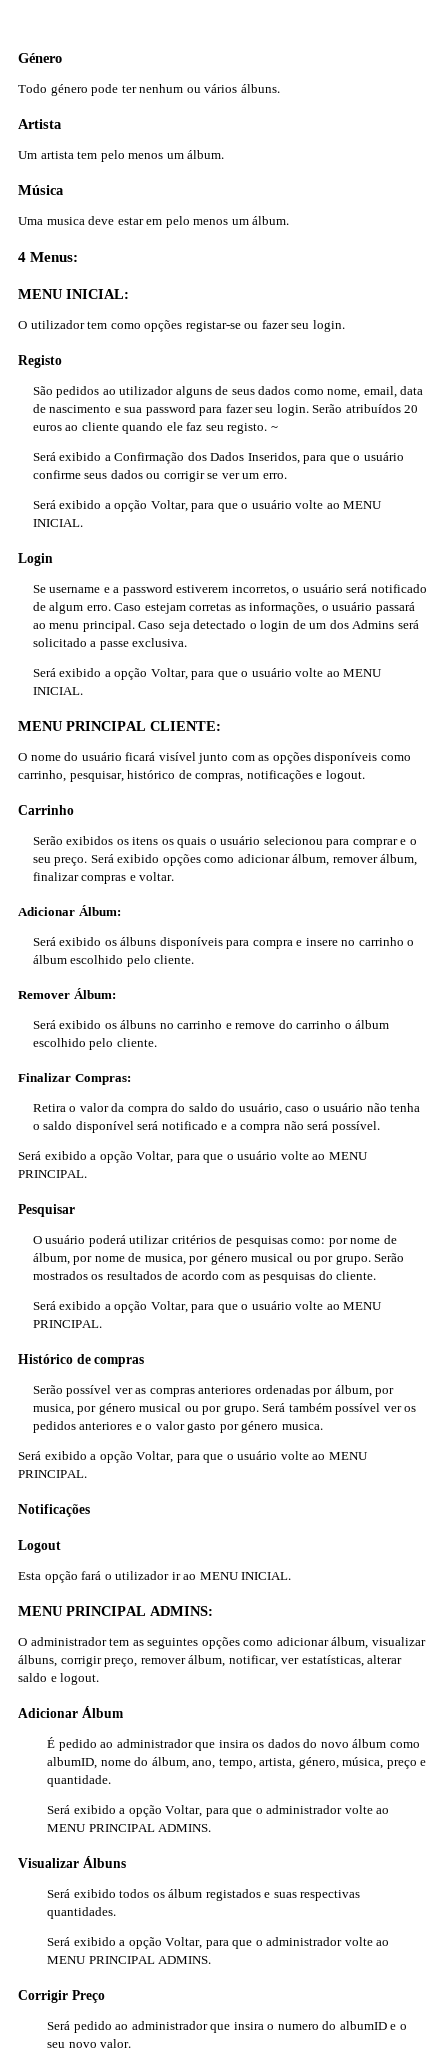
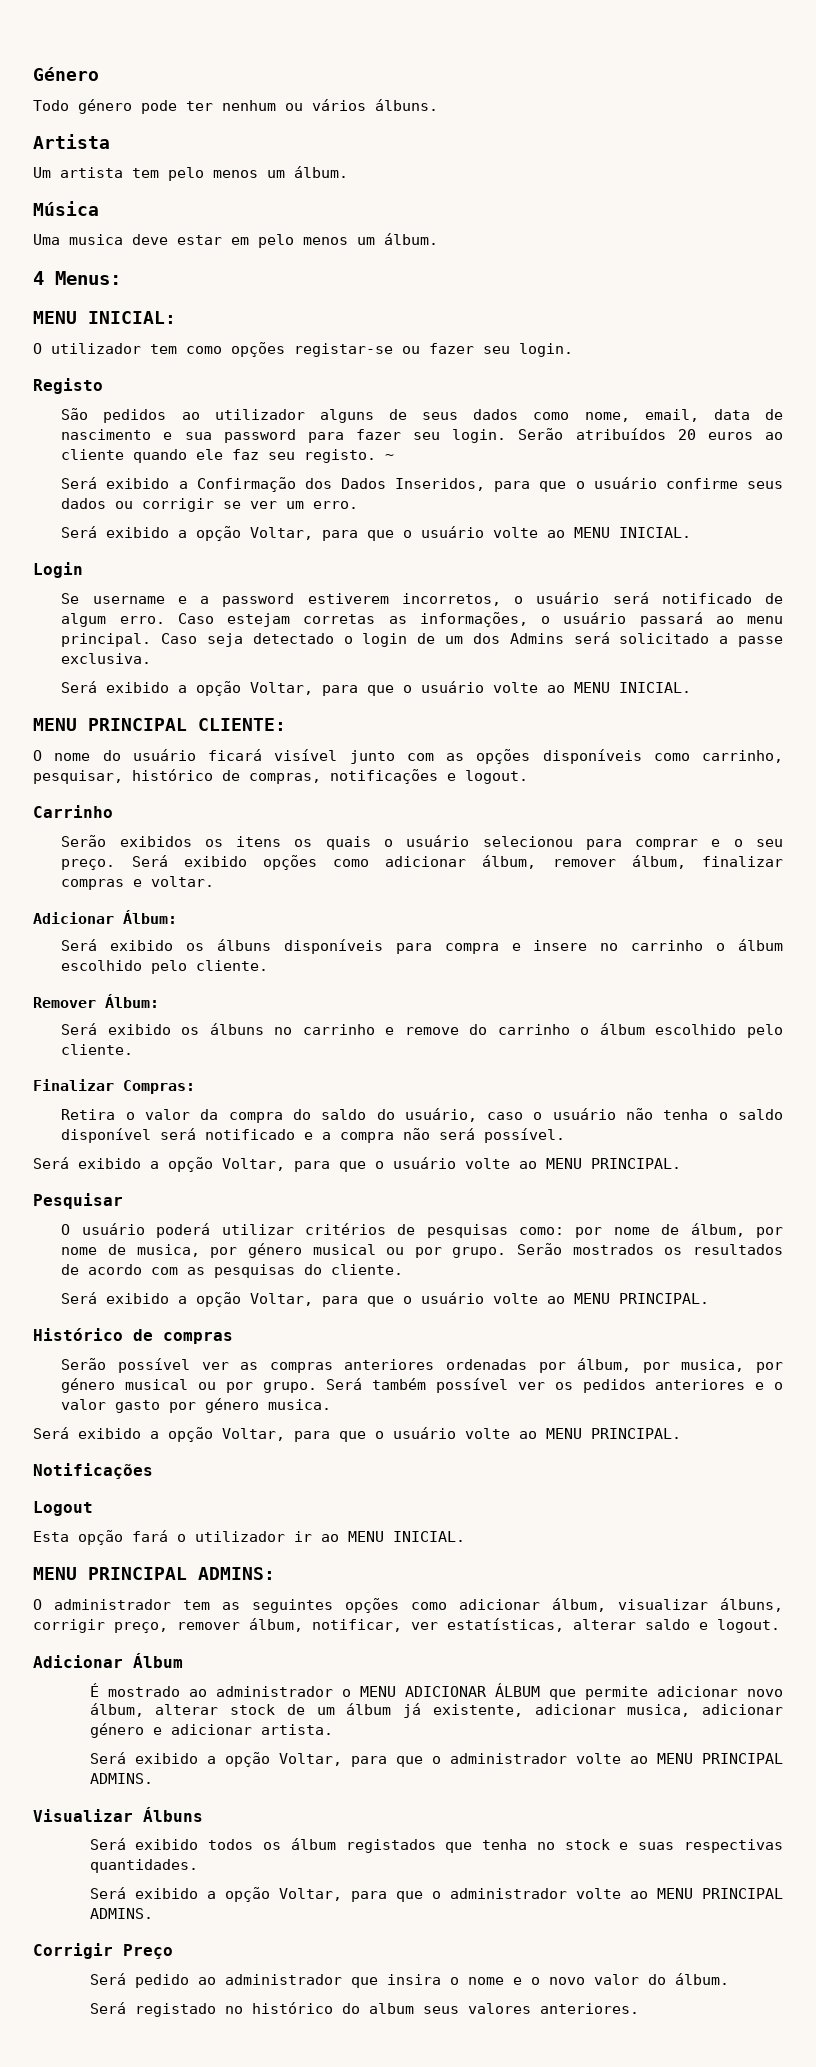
- É pedido ao administrador que insira os dados do novo álbum como albumID, nome do álbum, ano, tempo, artista, género, música, preço e quantidade.
+ É mostrado ao administrador o MENU ADICIONAR ÁLBUM que permite adicionar novo álbum, alterar stock de um álbum já existente, adicionar musica, adicionar género e adicionar artista.
- Será exibido todos os álbum registados e suas respectivas quantidades.
+ Será exibido todos os álbum registados que tenha no stock e suas respectivas quantidades.
- Será pedido ao administrador que insira o numero do albumID e o seu novo valor.
+ Será pedido ao administrador que insira o nome e o novo valor do álbum.
+ Será registado no histórico do album seus valores anteriores.

